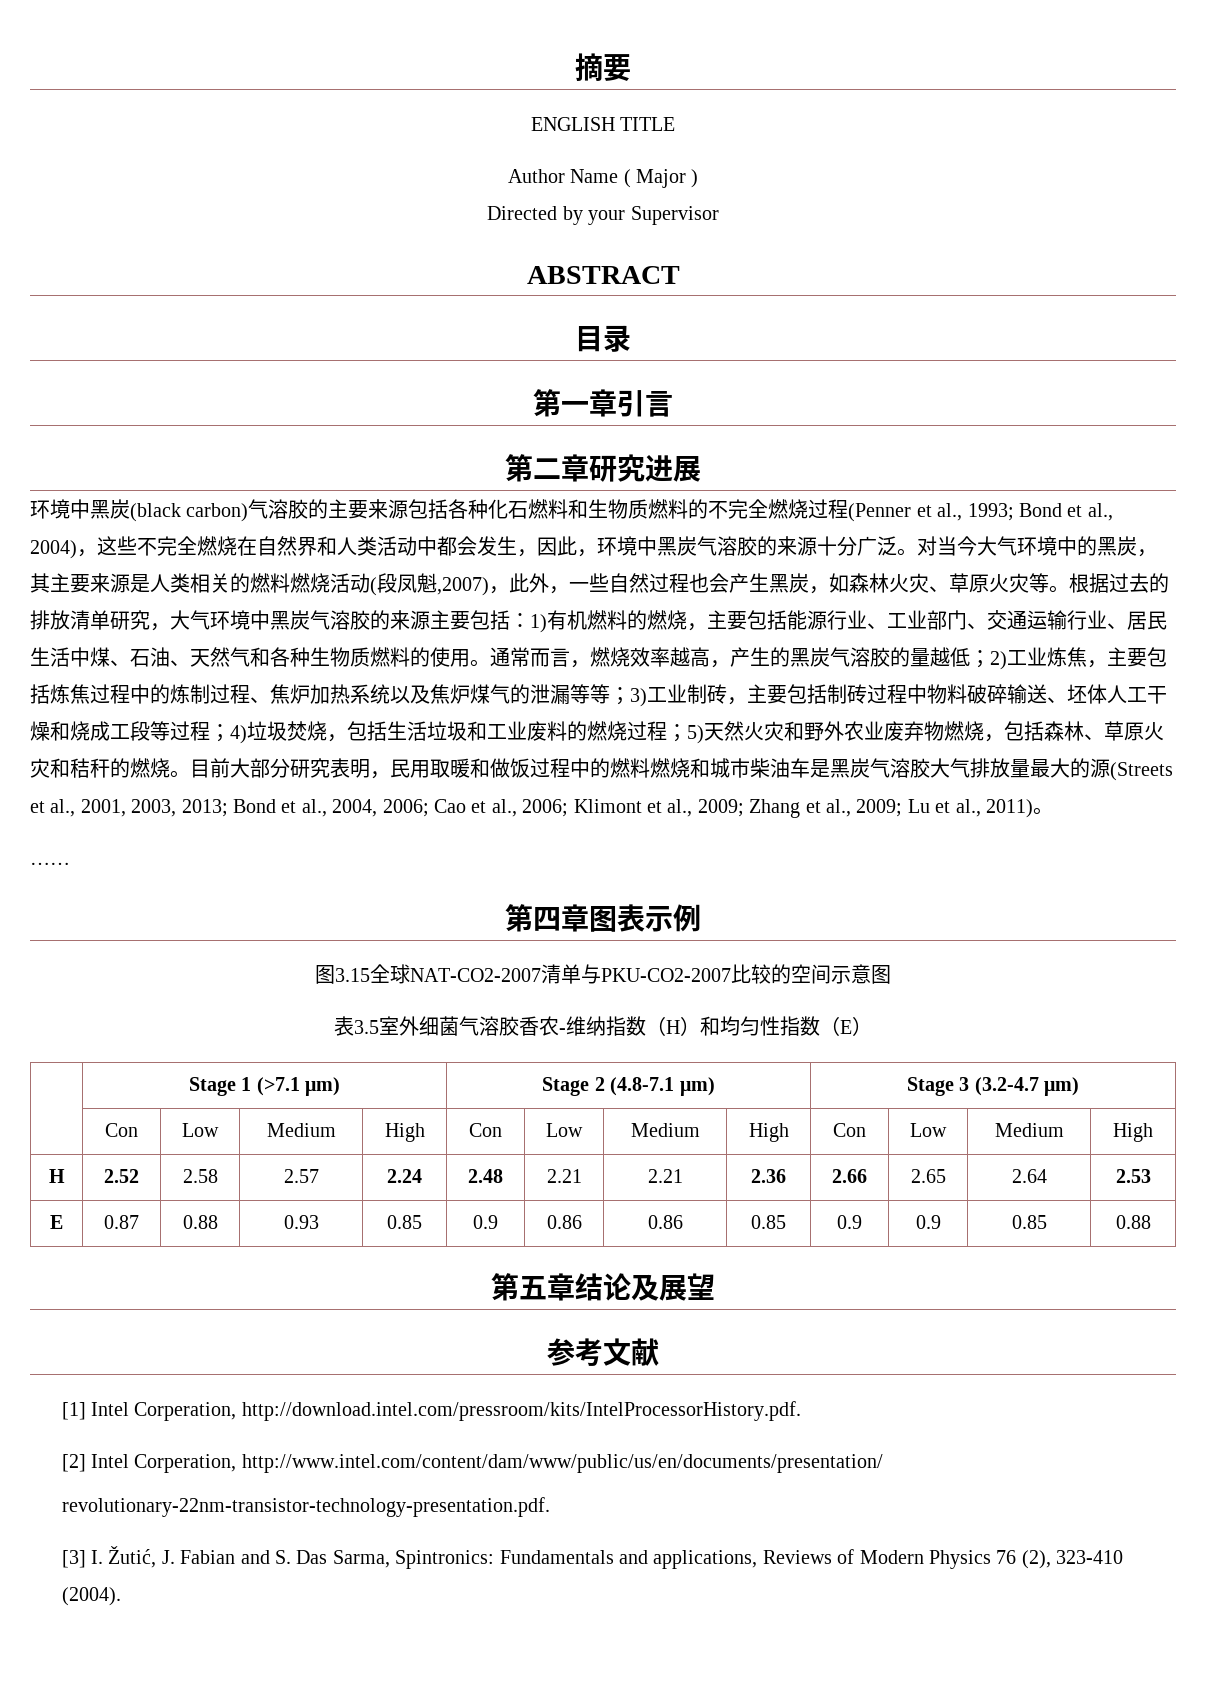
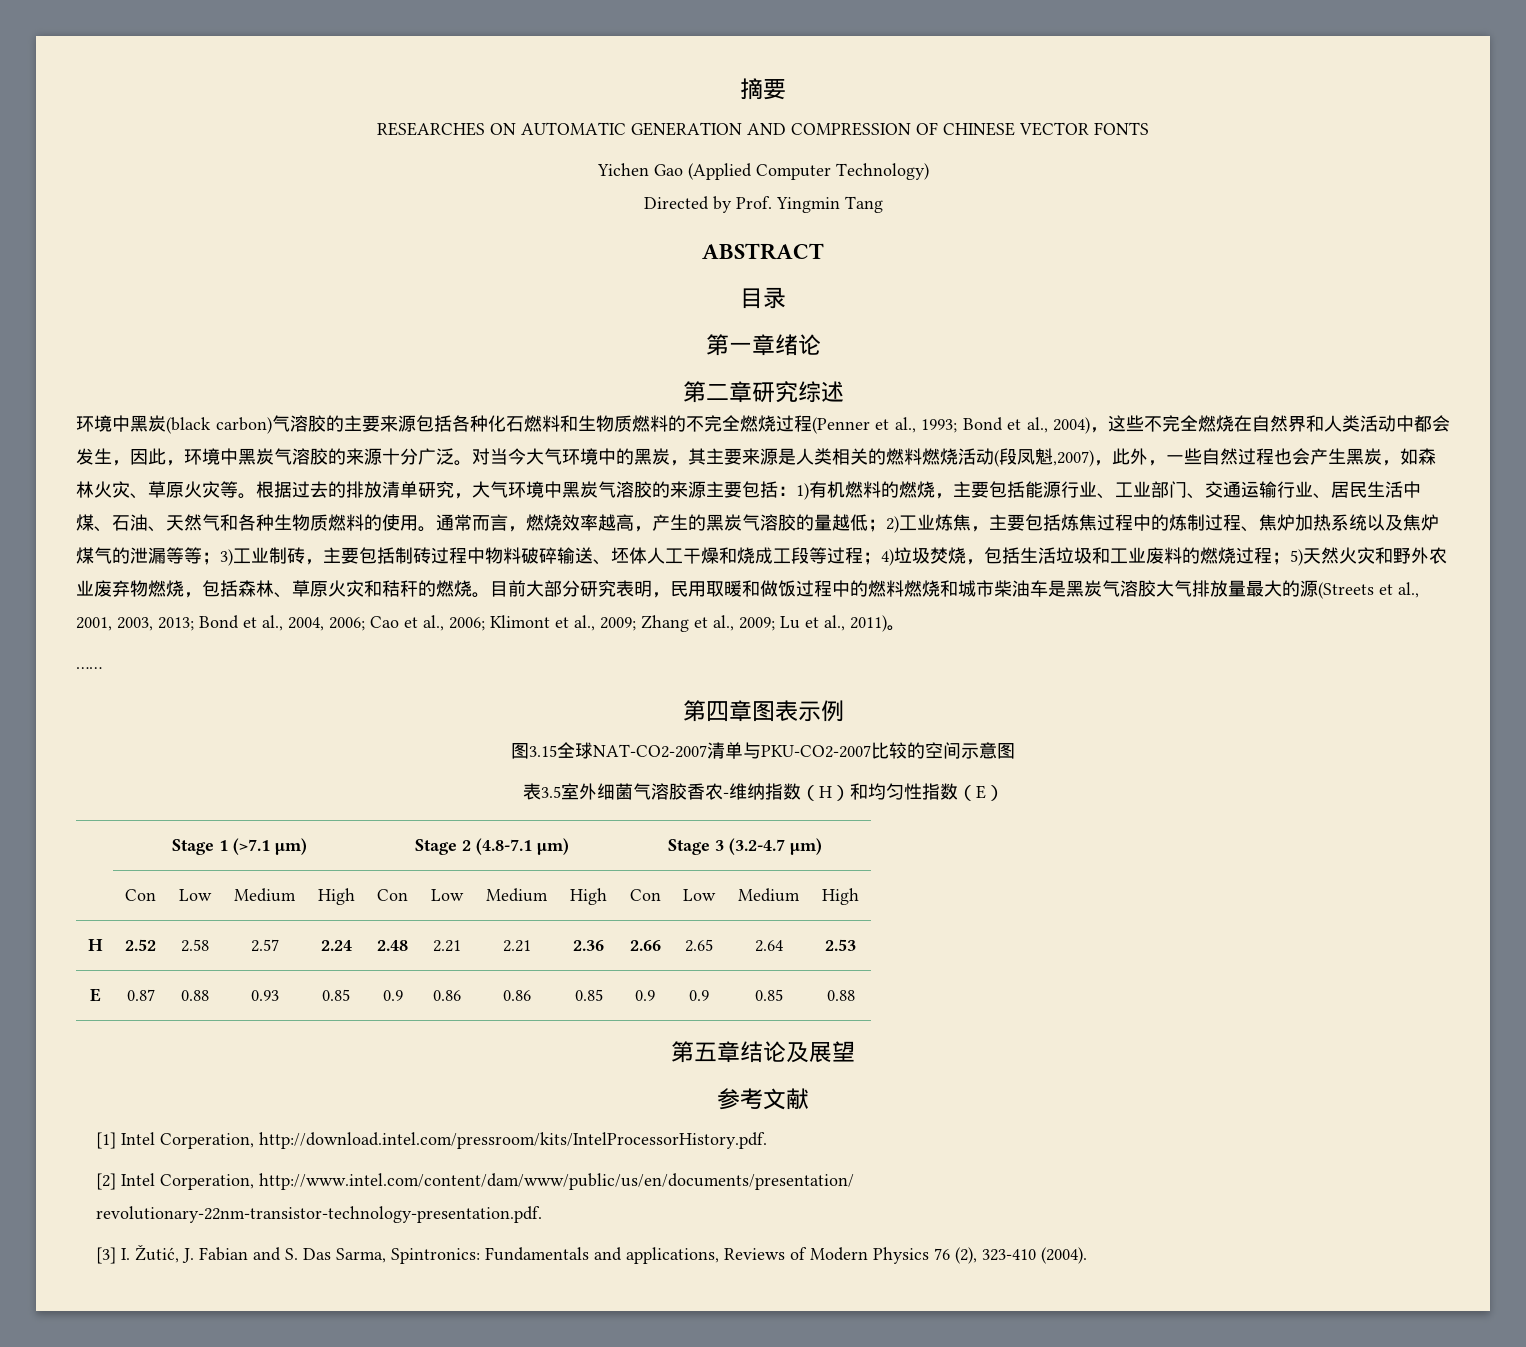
- ENGLISH TITLE
- Author Name ( Major )
+ RESEARCHES ON AUTOMATIC GENERATION AND COMPRESSION OF CHINESE VECTOR FONTS
+ Yichen Gao (Applied Computer Technology)
- Directed by your Supervisor
+ Directed by Prof. Yingmin Tang
- 第一章引言
+ 第一章绪论
- 第二章研究进展
+ 第二章研究综述

